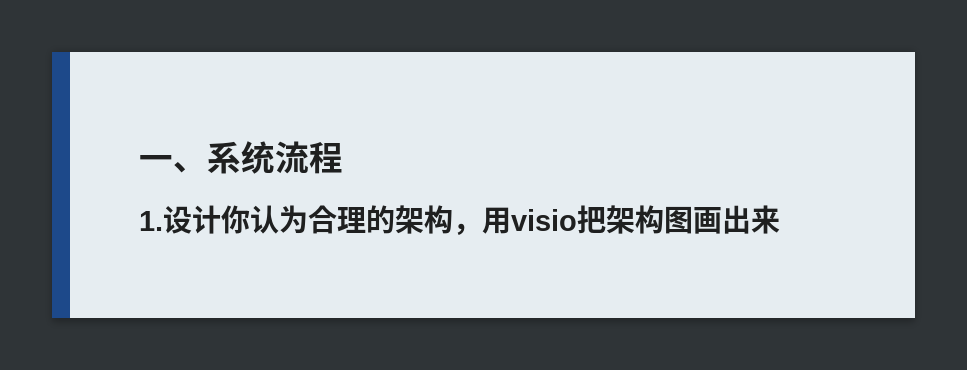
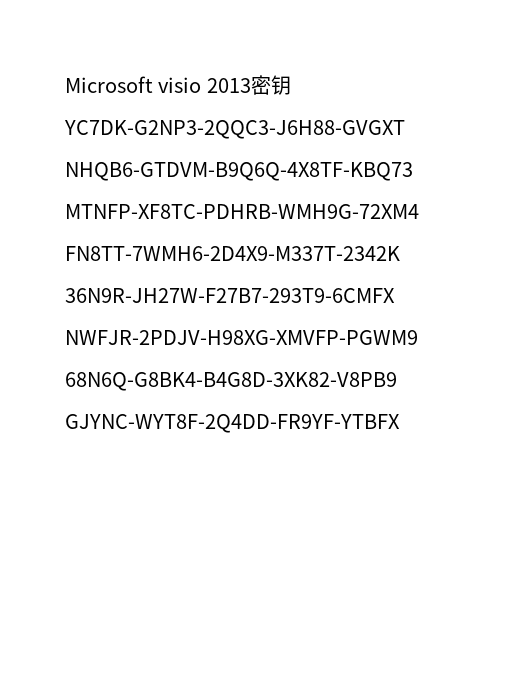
- 一、系统流程
- 1.设计你认为合理的架构，用visio把架构图画出来
+ Microsoft visio 2013密钥
+ YC7DK-G2NP3-2QQC3-J6H88-GVGXT
+ NHQB6-GTDVM-B9Q6Q-4X8TF-KBQ73
+ MTNFP-XF8TC-PDHRB-WMH9G-72XM4
+ FN8TT-7WMH6-2D4X9-M337T-2342K
+ 36N9R-JH27W-F27B7-293T9-6CMFX
+ NWFJR-2PDJV-H98XG-XMVFP-PGWM9
+ 68N6Q-G8BK4-B4G8D-3XK82-V8PB9
+ GJYNC-WYT8F-2Q4DD-FR9YF-YTBFX

